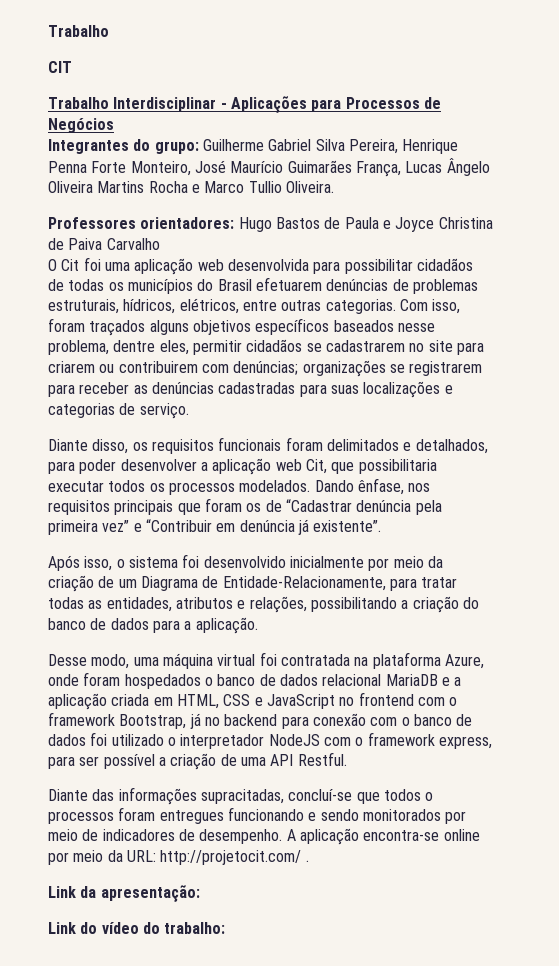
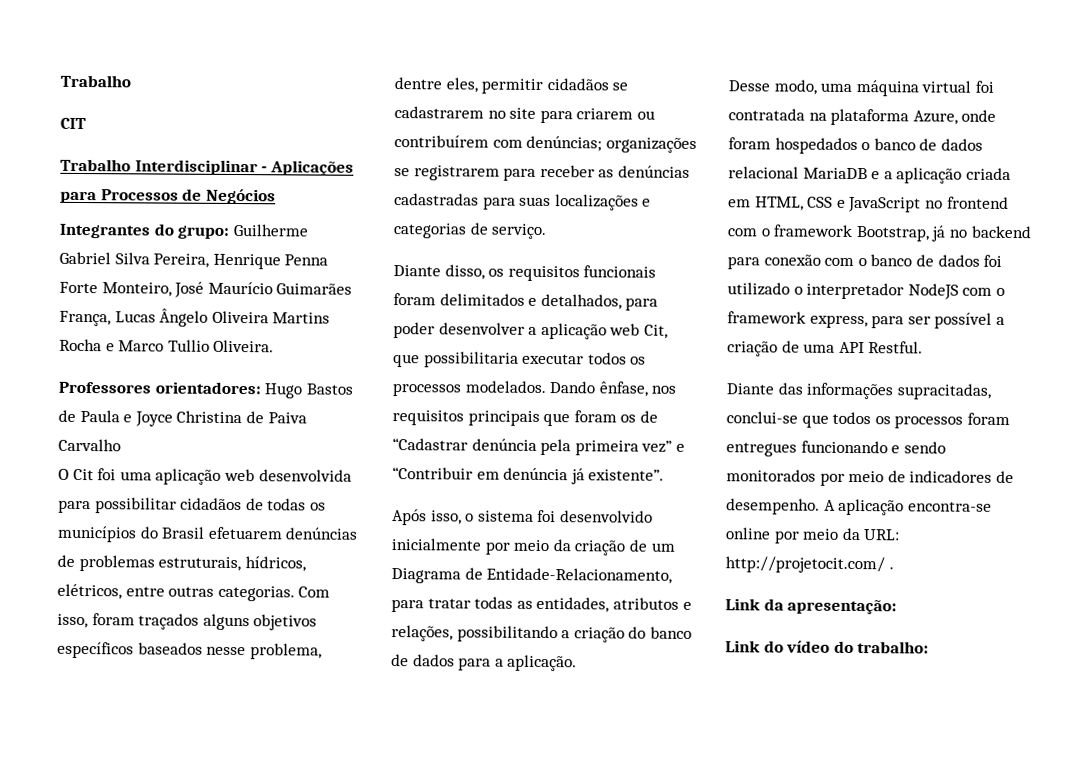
- Com isso, foram traçados alguns objetivos específicos baseados nesse problema, dentre eles, permitir cidadãos se cadastrarem no site para criarem ou contribuirem com denúncias; organizações se registrarem para receber as denúncias cadastradas para suas localizações e categorias de serviço.
+ Com isso, foram traçados alguns objetivos específicos baseados nesse problema, dentre eles, permitir cidadãos se cadastrarem no site para criarem ou contribuírem com denúncias; organizações se registrarem para receber as denúncias cadastradas para suas localizações e categorias de serviço.
- Após isso, o sistema foi desenvolvido inicialmente por meio da criação de um Diagrama de Entidade-Relacionamente, para tratar todas as entidades, atributos e relações, possibilitando a criação do banco de dados para a aplicação.
+ Após isso, o sistema foi desenvolvido inicialmente por meio da criação de um Diagrama de Entidade-Relacionamento, para tratar todas as entidades, atributos e relações, possibilitando a criação do banco de dados para a aplicação.
- Diante das informações supracitadas, concluí-se que todos o processos foram entregues funcionando e sendo monitorados por meio de indicadores de desempenho.
+ Diante das informações supracitadas, conclui-se que todos os processos foram entregues funcionando e sendo monitorados por meio de indicadores de desempenho.

